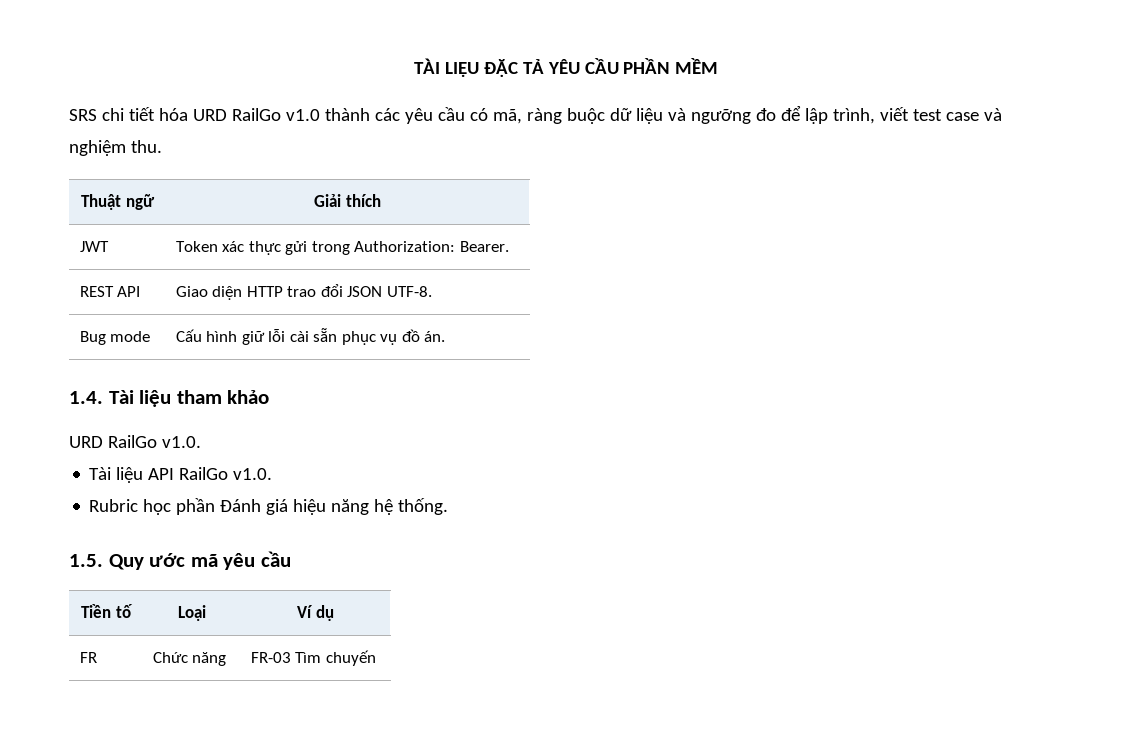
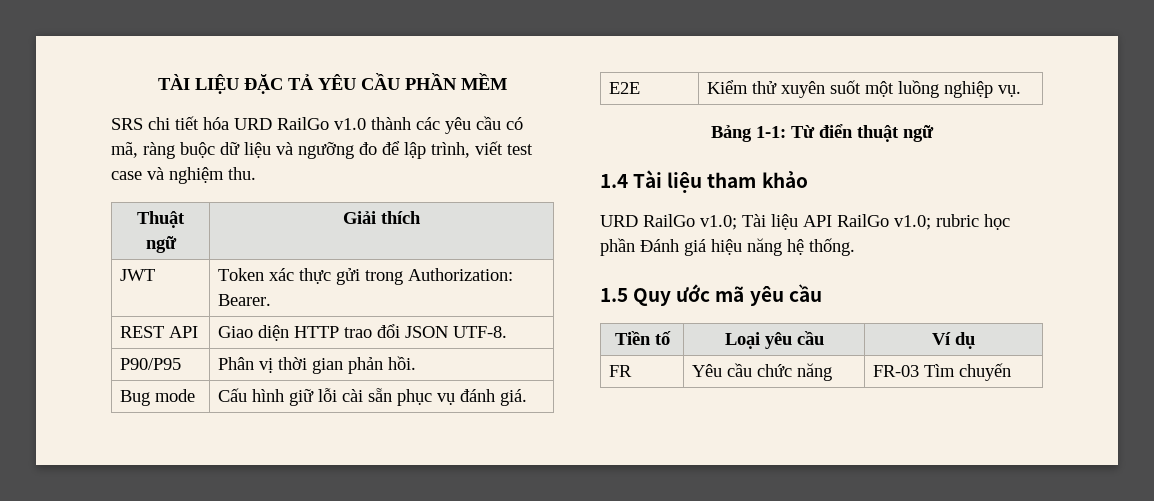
+ P90/P95 | Phân vị thời gian phản hồi.
- Bug mode | Cấu hình giữ lỗi cài sẵn phục vụ đồ án.
- 1.4. Tài liệu tham khảo
+ Bug mode | Cấu hình giữ lỗi cài sẵn phục vụ đánh giá.
+ E2E | Kiểm thử xuyên suốt một luồng nghiệp vụ.
+ Bảng 1-1: Từ điển thuật ngữ
+ 1.4 Tài liệu tham khảo
- URD RailGo v1.0.
- Tài liệu API RailGo v1.0.
- Rubric học phần Đánh giá hiệu năng hệ thống.
+ URD RailGo v1.0; Tài liệu API RailGo v1.0; rubric học phần Đánh giá hiệu năng hệ thống.
- 1.5. Quy ước mã yêu cầu
+ 1.5 Quy ước mã yêu cầu
- Tiền tố | Loại | Ví dụ
+ Tiền tố | Loại yêu cầu | Ví dụ
- FR | Chức năng | FR-03 Tìm chuyến
+ FR | Yêu cầu chức năng | FR-03 Tìm chuyến

